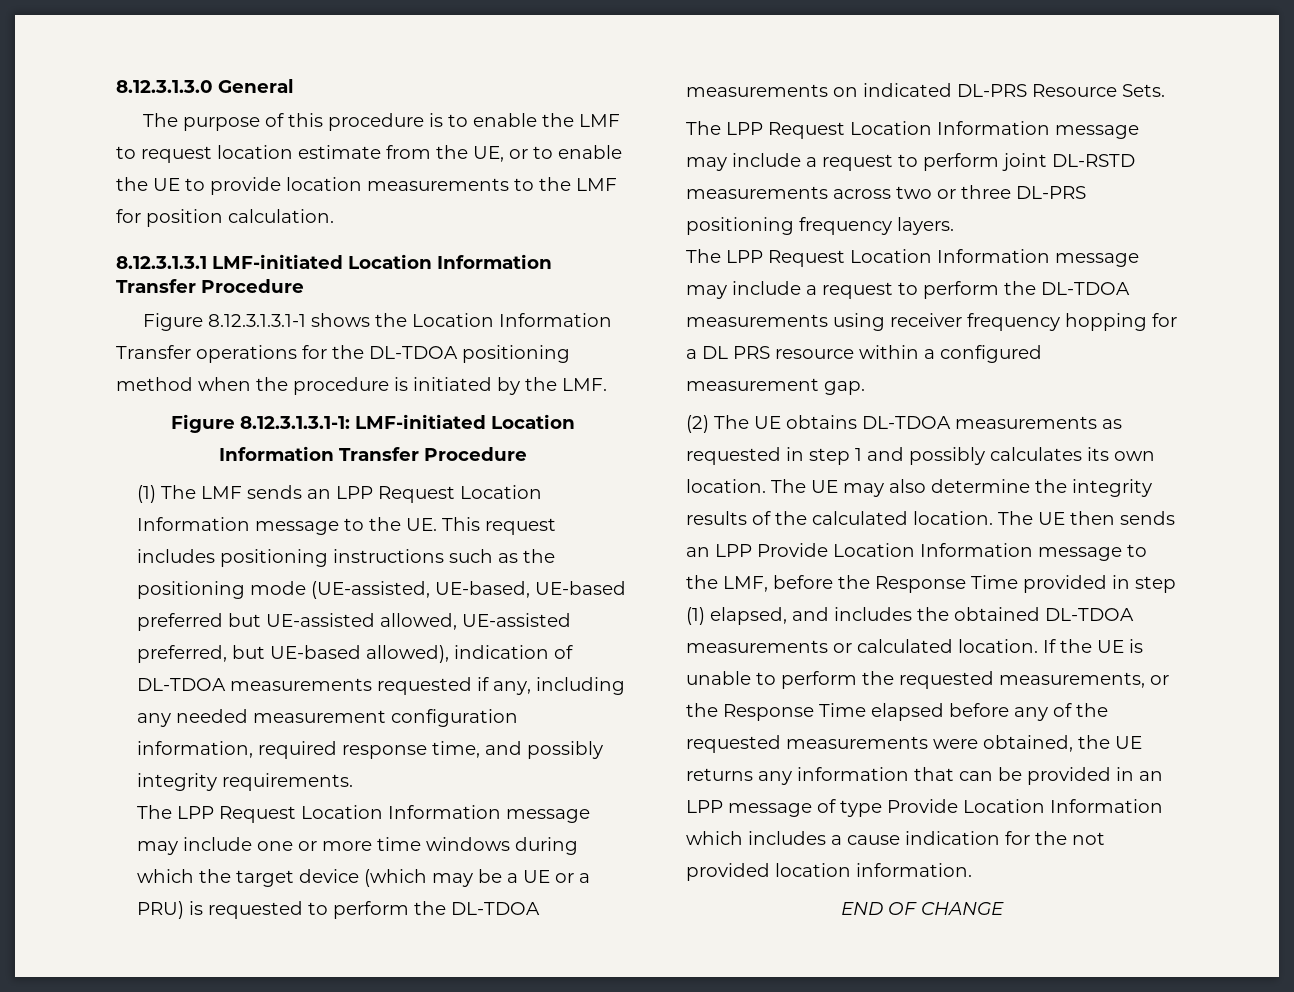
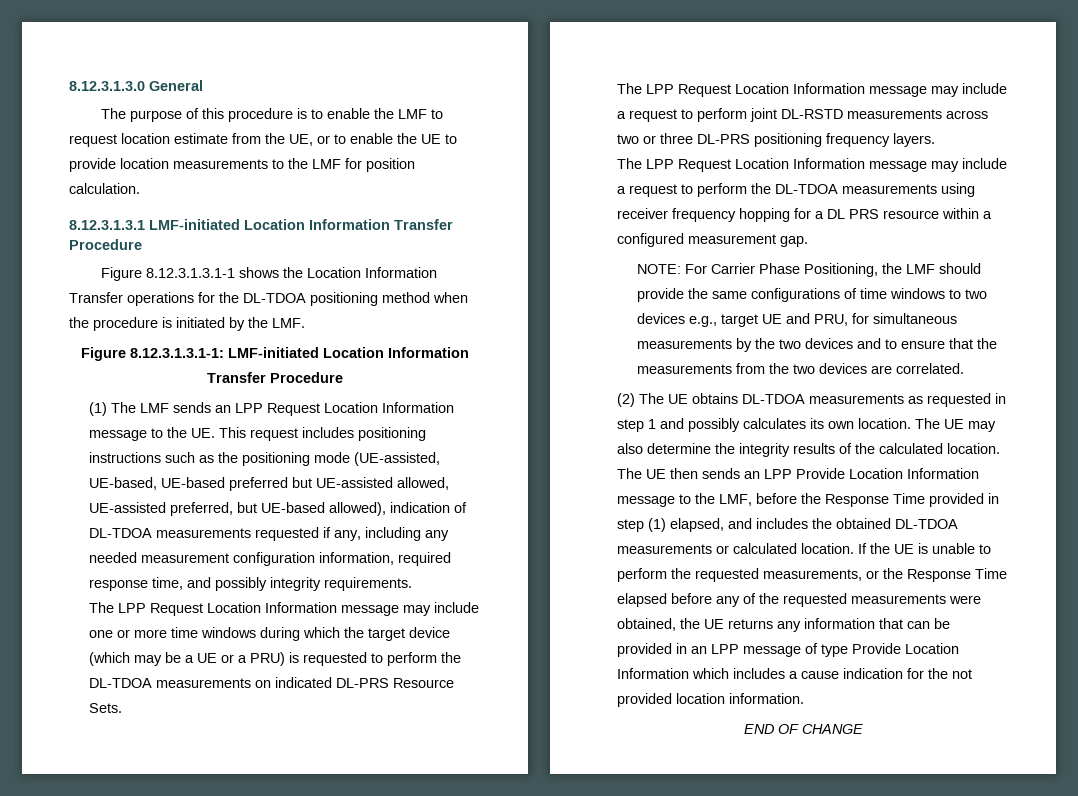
+ NOTE: For Carrier Phase Positioning, the LMF should provide the same configurations of time windows to two devices e.g., target UE and PRU, for simultaneous measurements by the two devices and to ensure that the measurements from the two devices are correlated.

